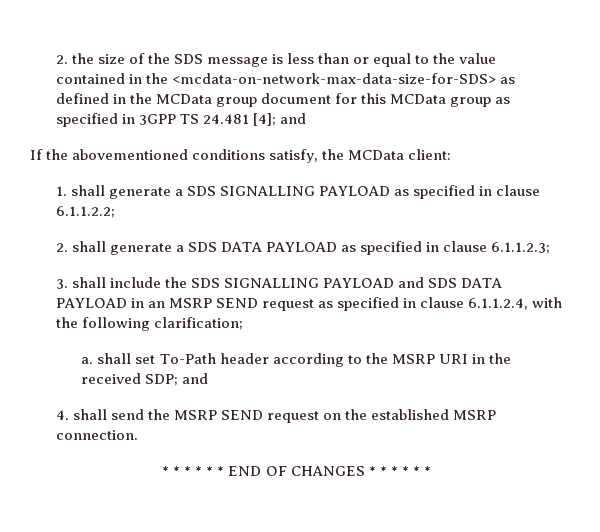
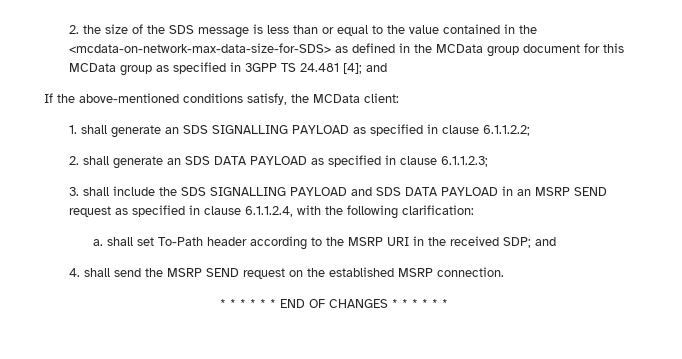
- If the abovementioned conditions satisfy, the MCData client:
+ If the above-mentioned conditions satisfy, the MCData client:
- 1. shall generate a SDS SIGNALLING PAYLOAD as specified in clause 6.1.1.2.2;
+ 1. shall generate an SDS SIGNALLING PAYLOAD as specified in clause 6.1.1.2.2;
- 2. shall generate a SDS DATA PAYLOAD as specified in clause 6.1.1.2.3;
+ 2. shall generate an SDS DATA PAYLOAD as specified in clause 6.1.1.2.3;
- 3. shall include the SDS SIGNALLING PAYLOAD and SDS DATA PAYLOAD in an MSRP SEND request as specified in clause 6.1.1.2.4, with the following clarification;
+ 3. shall include the SDS SIGNALLING PAYLOAD and SDS DATA PAYLOAD in an MSRP SEND request as specified in clause 6.1.1.2.4, with the following clarification:

